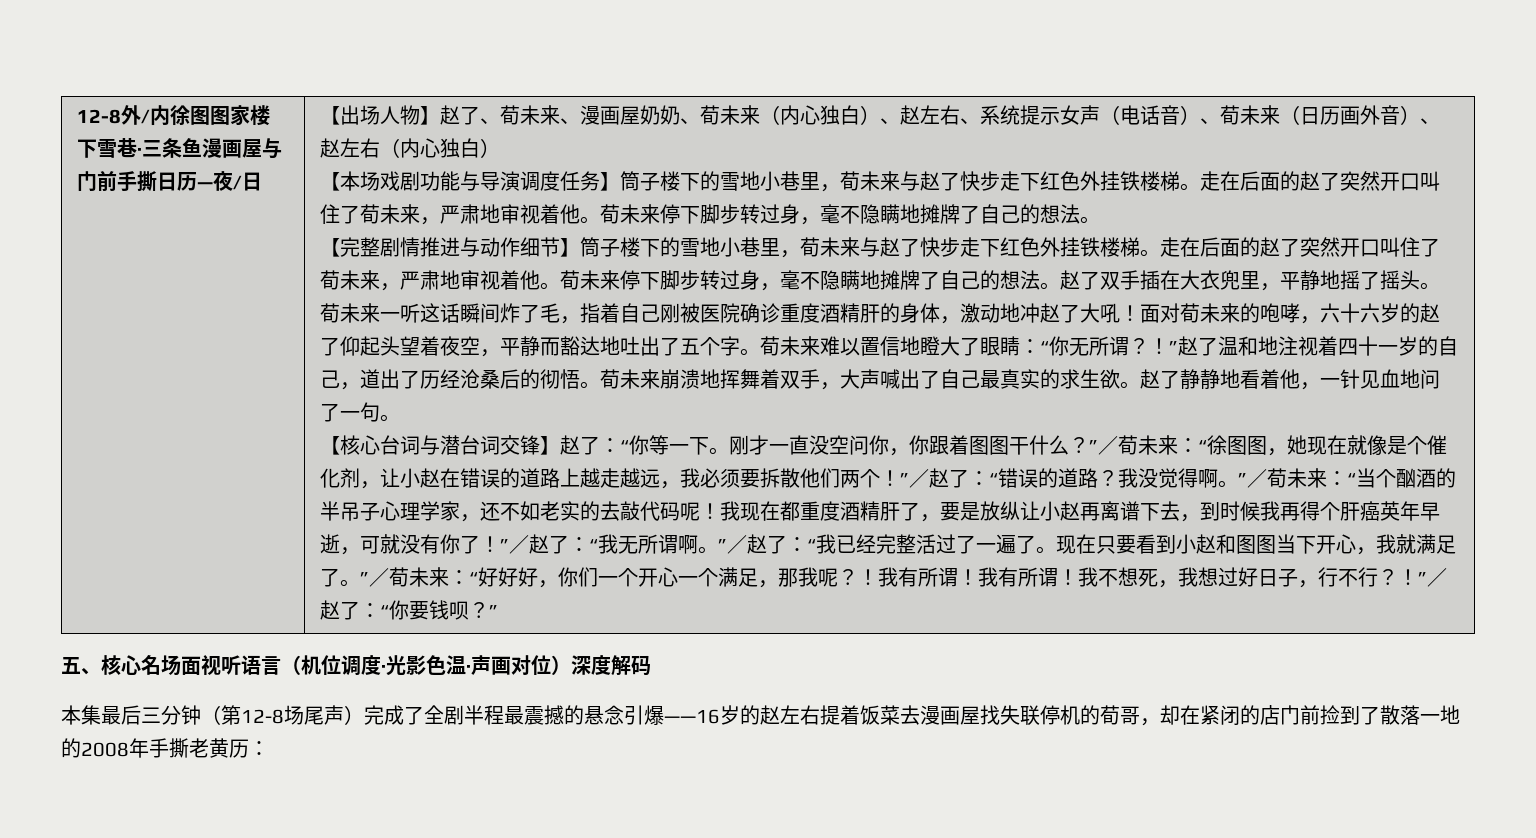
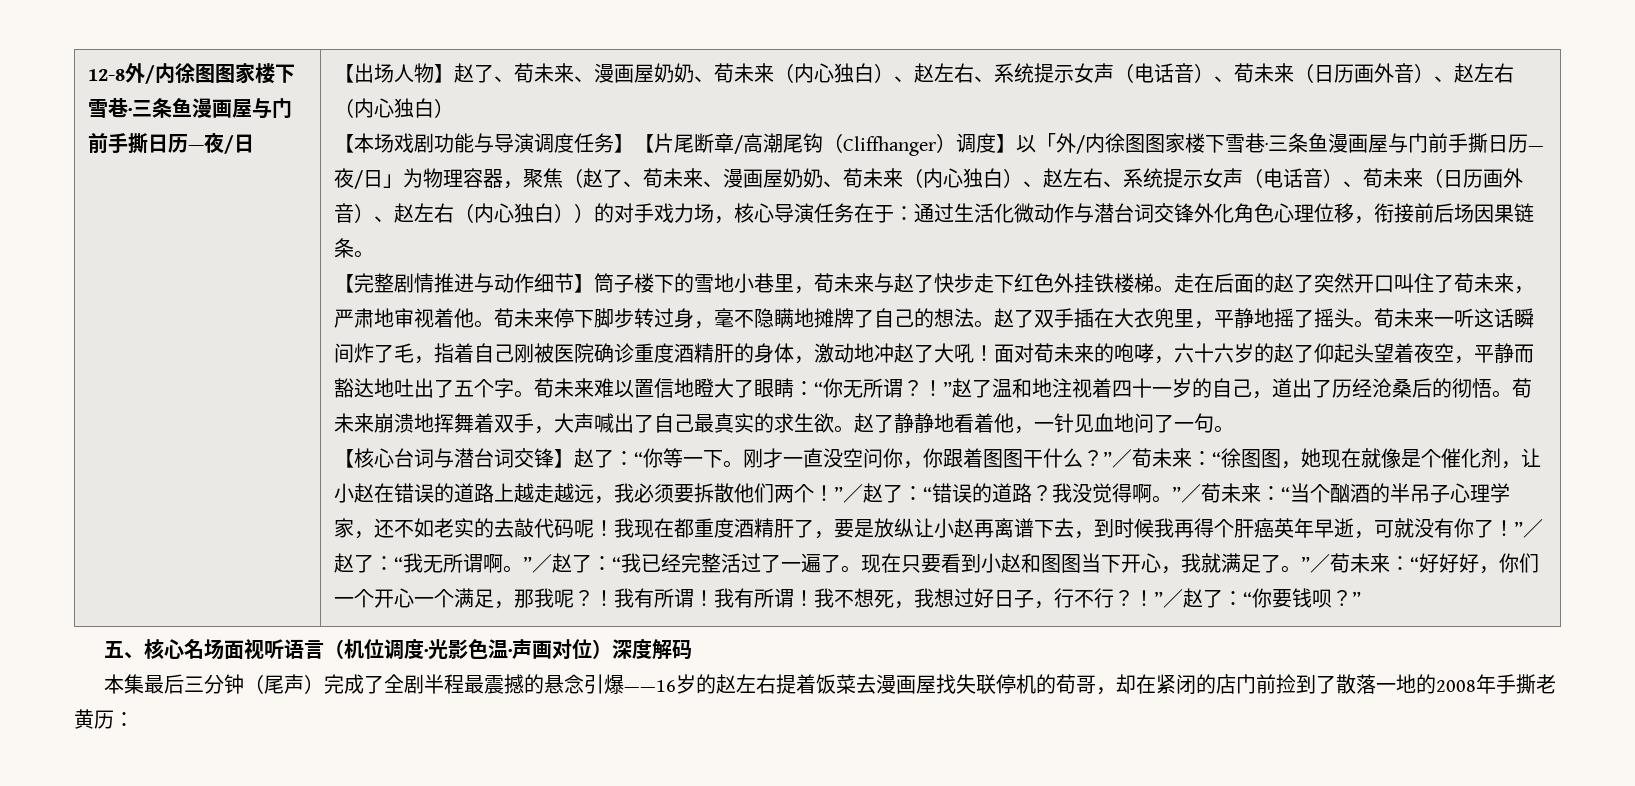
- 【本场戏剧功能与导演调度任务】筒子楼下的雪地小巷里，荀未来与赵了快步走下红色外挂铁楼梯。走在后面的赵了突然开口叫住了荀未来，严肃地审视着他。荀未来停下脚步转过身，毫不隐瞒地摊牌了自己的想法。
+ 【本场戏剧功能与导演调度任务】【片尾断章/高潮尾钩（Cliffhanger）调度】以「外/内徐图图家楼下雪巷·三条鱼漫画屋与门前手撕日历—夜/日」为物理容器，聚焦（赵了、荀未来、漫画屋奶奶、荀未来（内心独白）、赵左右、系统提示女声（电话音）、荀未来（日历画外音）、赵左右（内心独白））的对手戏力场，核心导演任务在于：通过生活化微动作与潜台词交锋外化角色心理位移，衔接前后场因果链条。
- 本集最后三分钟（第12-8场尾声）完成了全剧半程最震撼的悬念引爆——16岁的赵左右提着饭菜去漫画屋找失联停机的荀哥，却在紧闭的店门前捡到了散落一地的2008年手撕老黄历：
+ 本集最后三分钟（尾声）完成了全剧半程最震撼的悬念引爆——16岁的赵左右提着饭菜去漫画屋找失联停机的荀哥，却在紧闭的店门前捡到了散落一地的2008年手撕老黄历：

